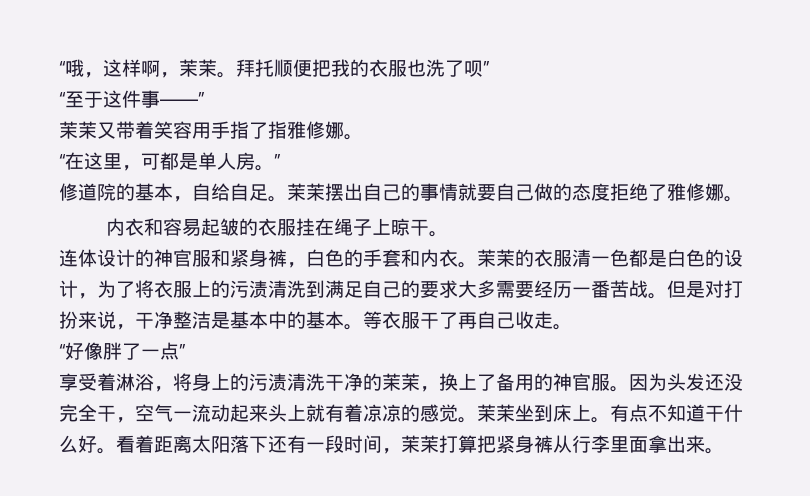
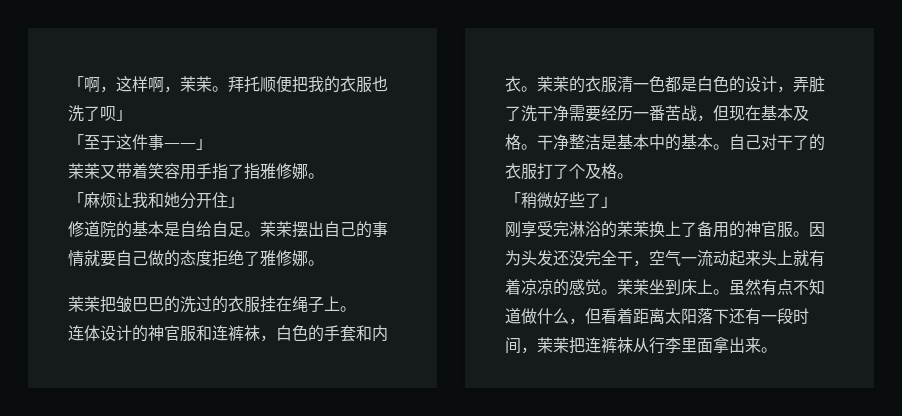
- “哦，这样啊，茉茉。
+ 「啊，这样啊，茉茉。
- 拜托顺便把我的衣服也洗了呗”
- “至于这件事——”
+ 拜托顺便把我的衣服也洗了呗」
+ 「至于这件事——」
- “在这里，可都是单人房。”
+ 「麻烦让我和她分开住」
- 修道院的基本，自给自足。
+ 修道院的基本是自给自足。
- 内衣和容易起皱的衣服挂在绳子上晾干。
+ 茉茉把皱巴巴的洗过的衣服挂在绳子上。
- 连体设计的神官服和紧身裤，白色的手套和内衣。
+ 连体设计的神官服和连裤袜，白色的手套和内衣。
- 茉茉的衣服清一色都是白色的设计，为了将衣服上的污渍清洗到满足自己的要求大多需要经历一番苦战。但是对打扮来说，干净整洁是基本中的基本。
+ 茉茉的衣服清一色都是白色的设计，弄脏了洗干净需要经历一番苦战，但现在基本及格。干净整洁是基本中的基本。
- 等衣服干了再自己收走。
- “好像胖了一点”
- 享受着淋浴，将身上的污渍清洗干净的茉茉，换上了备用的神官服。
+ 自己对干了的衣服打了个及格。
+ 「稍微好些了」
+ 刚享受完淋浴的茉茉换上了备用的神官服。
- 有点不知道干什么好。看着距离太阳落下还有一段时间，茉茉打算把紧身裤从行李里面拿出来。
+ 虽然有点不知道做什么，但看着距离太阳落下还有一段时间，茉茉把连裤袜从行李里面拿出来。

